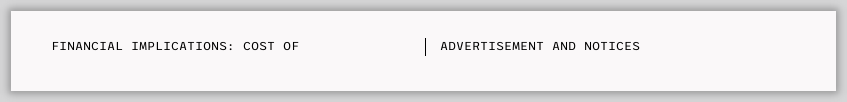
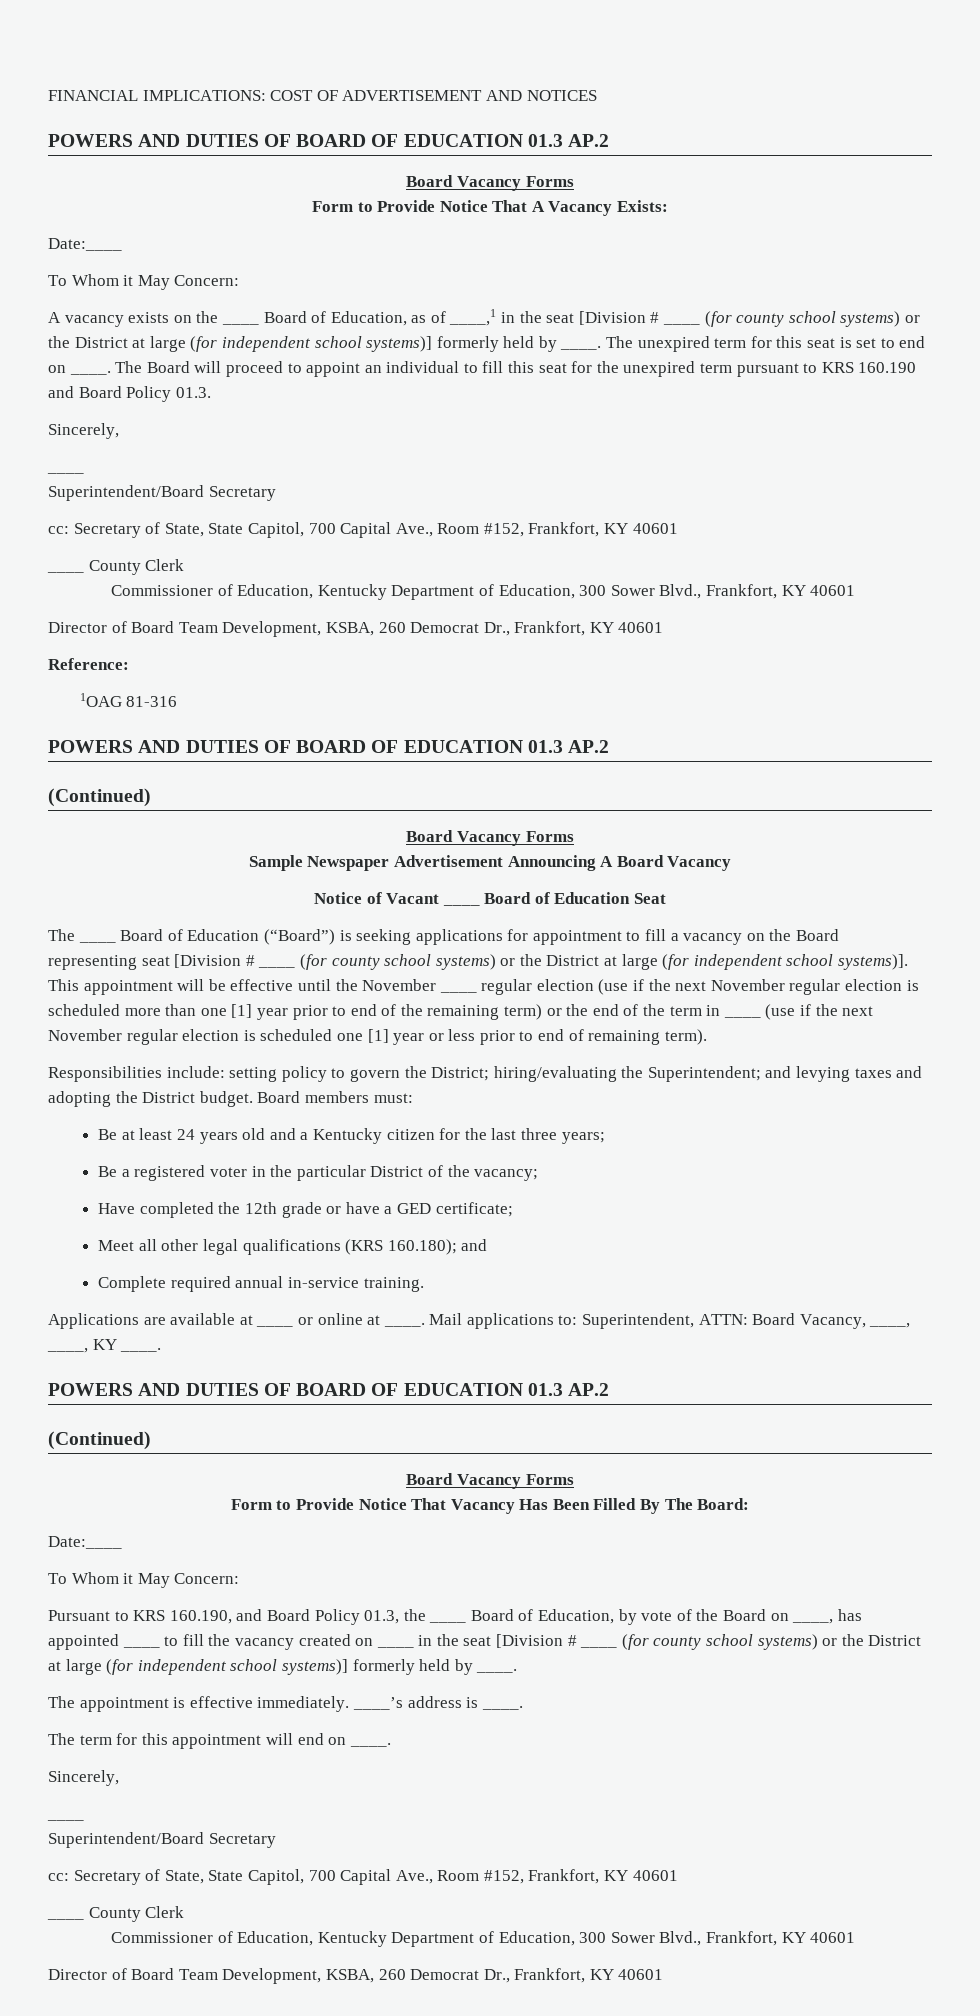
  FINANCIAL IMPLICATIONS: COST OF ADVERTISEMENT AND NOTICES
+ POWERS AND DUTIES OF BOARD OF EDUCATION 01.3 AP.2
+ Board Vacancy Forms
+ Form to Provide Notice That A Vacancy Exists:
+ Date:____
+ To Whom it May Concern:
+ A vacancy exists on the ____ Board of Education, as of ____,1 in the seat [Division # ____ (for county school systems) or the District at large (for independent school systems)] formerly held by ____. The unexpired term for this seat is set to end on ____. The Board will proceed to appoint an individual to fill this seat for the unexpired term pursuant to KRS 160.190 and Board Policy 01.3.
+ Sincerely,
+ ____
+ Superintendent/Board Secretary
+ cc: Secretary of State, State Capitol, 700 Capital Ave., Room #152, Frankfort, KY 40601
+ ____ County Clerk
+ Commissioner of Education, Kentucky Department of Education, 300 Sower Blvd., Frankfort, KY 40601
+ Director of Board Team Development, KSBA, 260 Democrat Dr., Frankfort, KY 40601
+ Reference:
+ 1OAG 81-316
+ POWERS AND DUTIES OF BOARD OF EDUCATION 01.3 AP.2
+ (Continued)
+ Board Vacancy Forms
+ Sample Newspaper Advertisement Announcing A Board Vacancy
+ Notice of Vacant ____ Board of Education Seat
+ The ____ Board of Education (“Board”) is seeking applications for appointment to fill a vacancy on the Board representing seat [Division # ____ (for county school systems) or the District at large (for independent school systems)]. This appointment will be effective until the November ____ regular election (use if the next November regular election is scheduled more than one [1] year prior to end of the remaining term) or the end of the term in ____ (use if the next November regular election is scheduled one [1] year or less prior to end of remaining term).
+ Responsibilities include: setting policy to govern the District; hiring/evaluating the Superintendent; and levying taxes and adopting the District budget. Board members must:
+ Be at least 24 years old and a Kentucky citizen for the last three years;
+ Be a registered voter in the particular District of the vacancy;
+ Have completed the 12th grade or have a GED certificate;
+ Meet all other legal qualifications (KRS 160.180); and
+ Complete required annual in-service training.
+ Applications are available at ____ or online at ____. Mail applications to: Superintendent, ATTN: Board Vacancy, ____, ____, KY ____.
+ POWERS AND DUTIES OF BOARD OF EDUCATION 01.3 AP.2
+ (Continued)
+ Board Vacancy Forms
+ Form to Provide Notice That Vacancy Has Been Filled By The Board:
+ Date:____
+ To Whom it May Concern:
+ Pursuant to KRS 160.190, and Board Policy 01.3, the ____ Board of Education, by vote of the Board on ____, has appointed ____ to fill the vacancy created on ____ in the seat [Division # ____ (for county school systems) or the District at large (for independent school systems)] formerly held by ____.
+ The appointment is effective immediately. ____’s address is ____.
+ The term for this appointment will end on ____.
+ Sincerely,
+ ____
+ Superintendent/Board Secretary
+ cc: Secretary of State, State Capitol, 700 Capital Ave., Room #152, Frankfort, KY 40601
+ ____ County Clerk
+ Commissioner of Education, Kentucky Department of Education, 300 Sower Blvd., Frankfort, KY 40601
+ Director of Board Team Development, KSBA, 260 Democrat Dr., Frankfort, KY 40601

